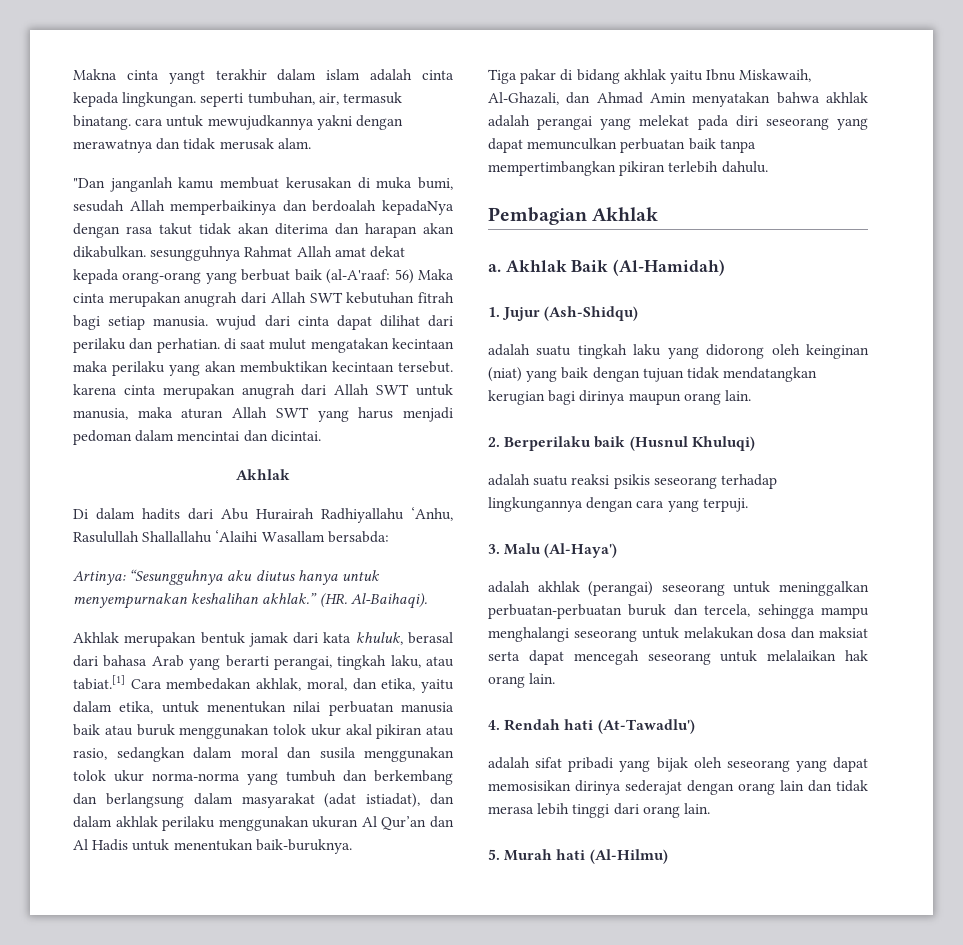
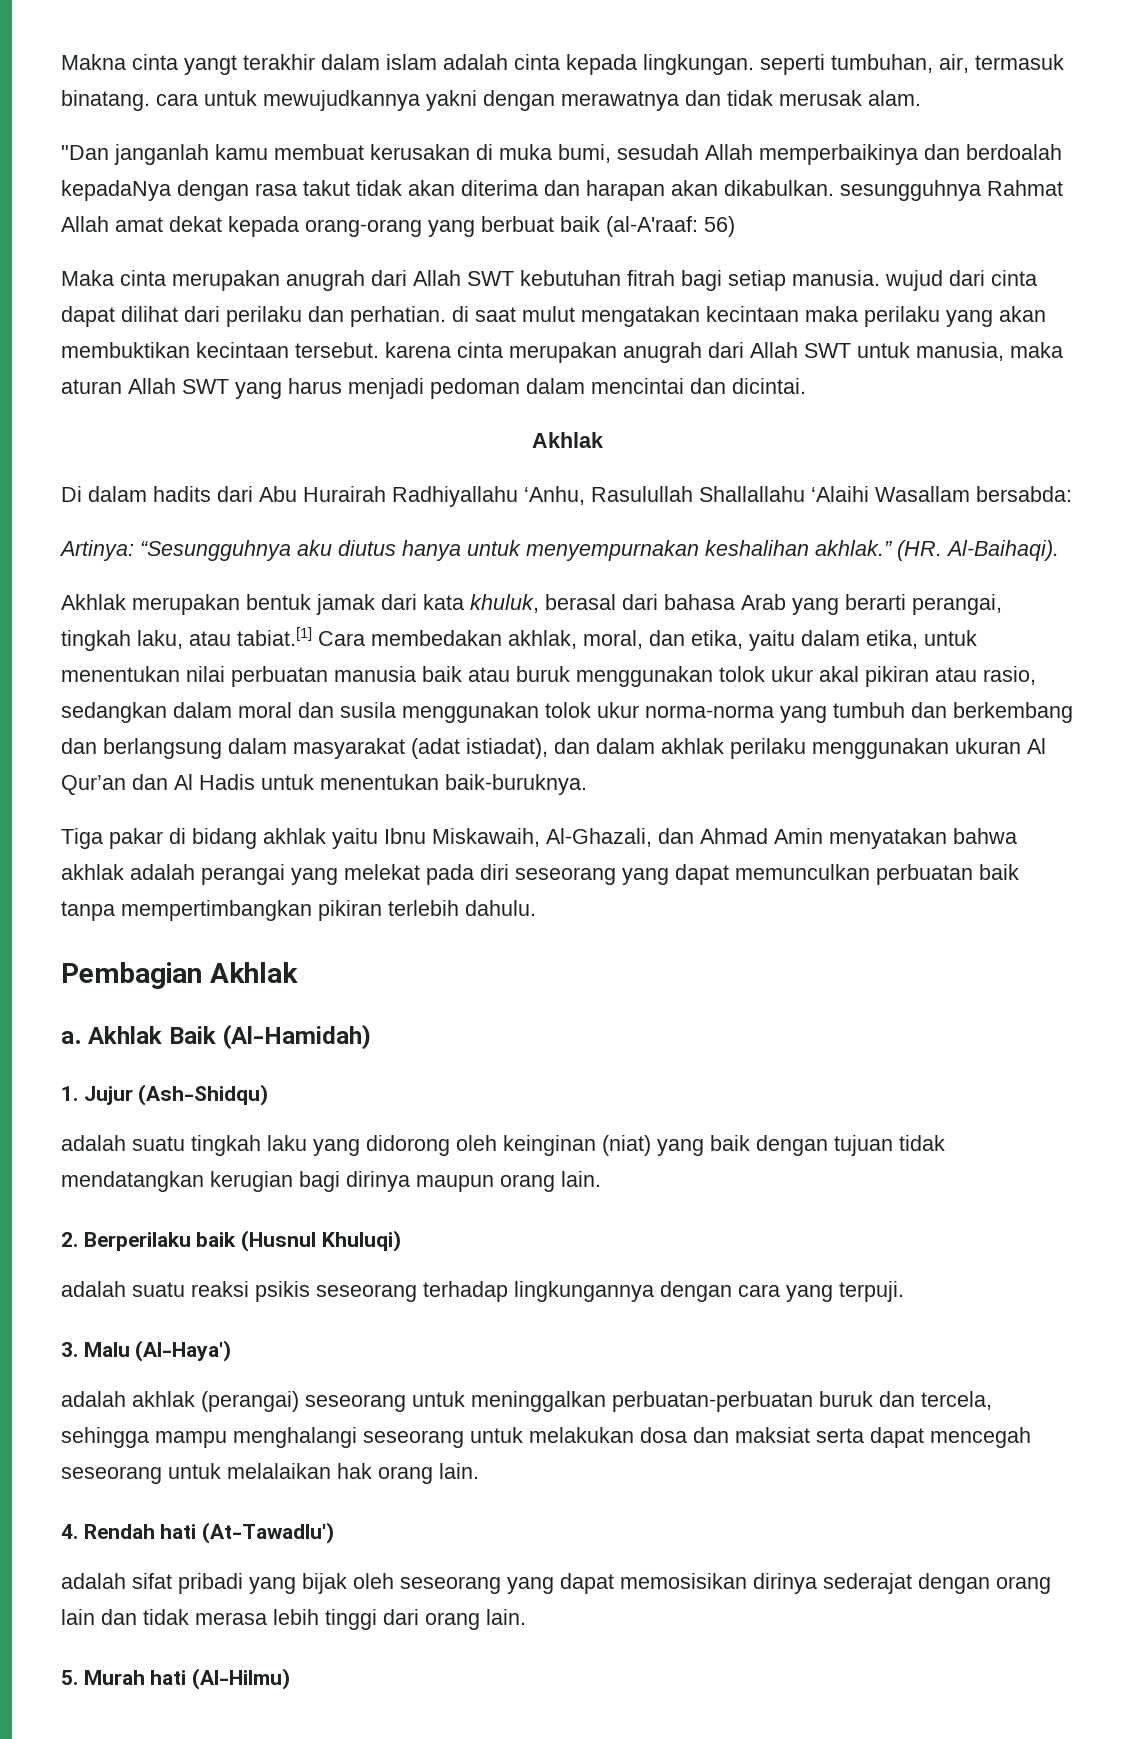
- 56) Maka cinta merupakan anugrah dari Allah SWT kebutuhan fitrah bagi setiap manusia. wujud dari cinta dapat dilihat dari perilaku dan perhatian. di saat mulut mengatakan kecintaan maka perilaku yang akan membuktikan kecintaan tersebut. karena cinta merupakan anugrah dari Allah SWT untuk manusia, maka aturan Allah SWT yang harus menjadi pedoman dalam mencintai dan dicintai.
+ 56)
+ Maka cinta merupakan anugrah dari Allah SWT kebutuhan fitrah bagi setiap manusia. wujud dari cinta dapat dilihat dari perilaku dan perhatian. di saat mulut mengatakan kecintaan maka perilaku yang akan membuktikan kecintaan tersebut. karena cinta merupakan anugrah dari Allah SWT untuk manusia, maka aturan Allah SWT yang harus menjadi pedoman dalam mencintai dan dicintai.

